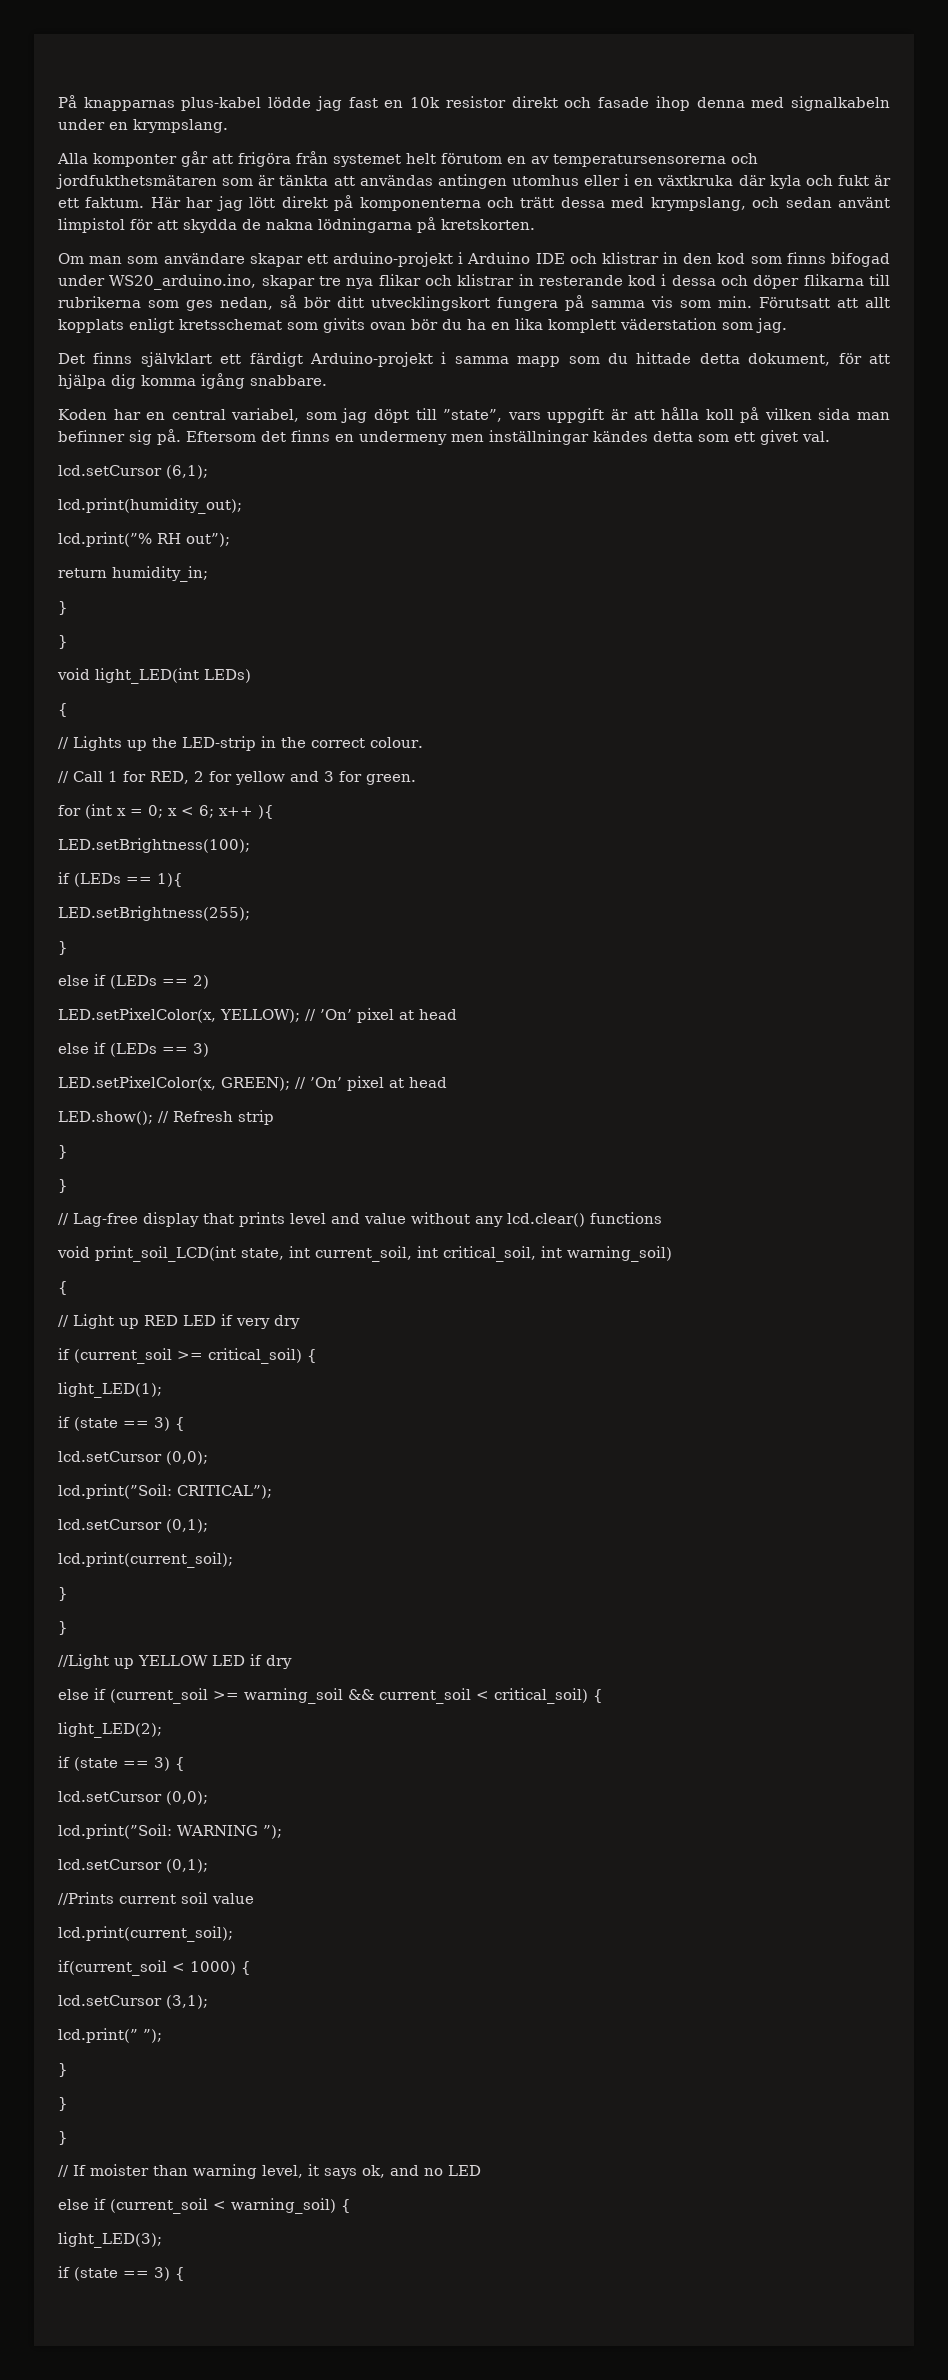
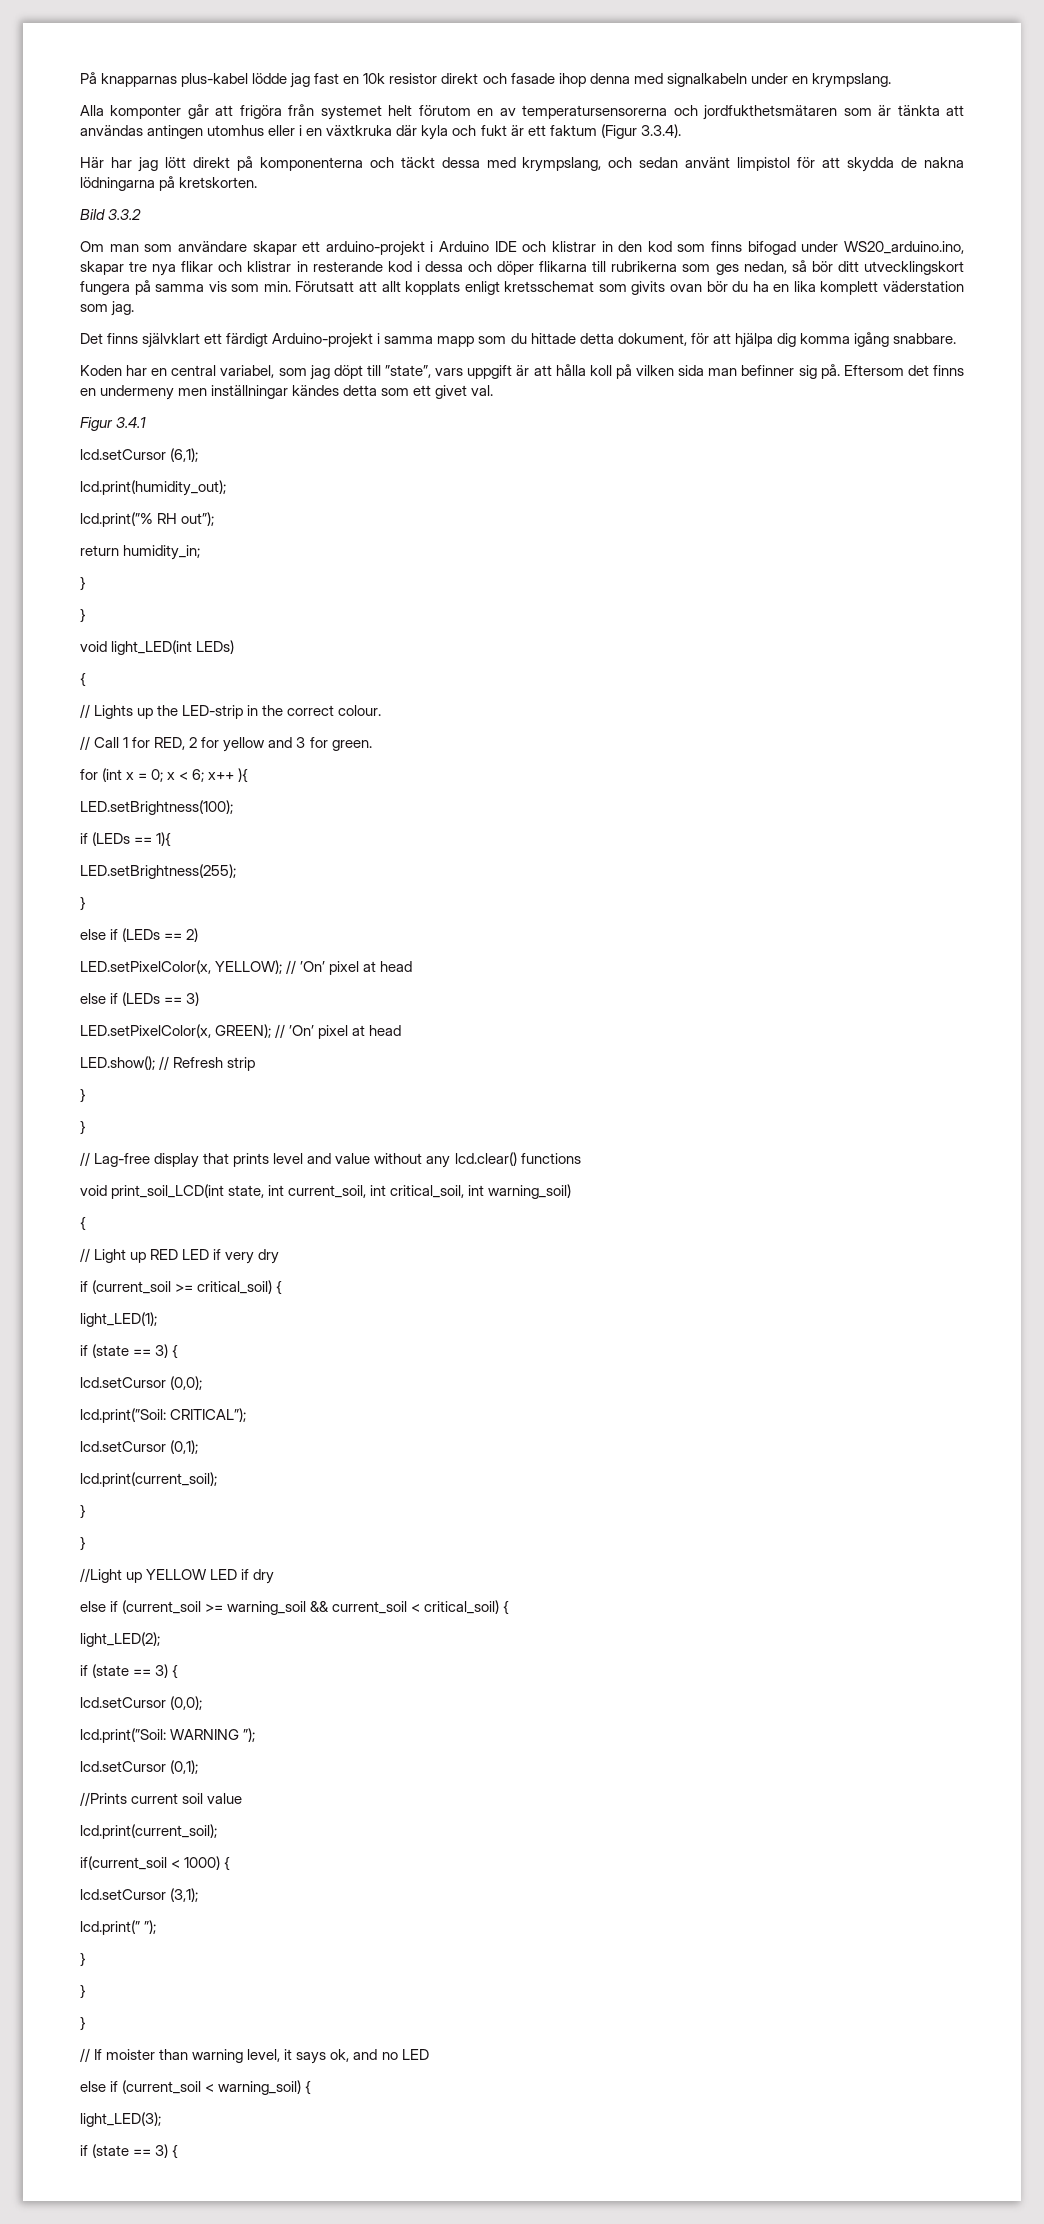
- Alla komponter går att frigöra från systemet helt förutom en av temperatursensorerna och jordfukthetsmätaren som är tänkta att användas antingen utomhus eller i en växtkruka där kyla och fukt är ett faktum. Här har jag lött direkt på komponenterna och trätt dessa med krympslang, och sedan använt limpistol för att skydda de nakna lödningarna på kretskorten.
+ Alla komponter går att frigöra från systemet helt förutom en av temperatursensorerna och jordfukthetsmätaren som är tänkta att användas antingen utomhus eller i en växtkruka där kyla och fukt är ett faktum (Figur 3.3.4).
+ Här har jag lött direkt på komponenterna och täckt dessa med krympslang, och sedan använt limpistol för att skydda de nakna lödningarna på kretskorten.
+ Bild 3.3.2
+ Figur 3.4.1

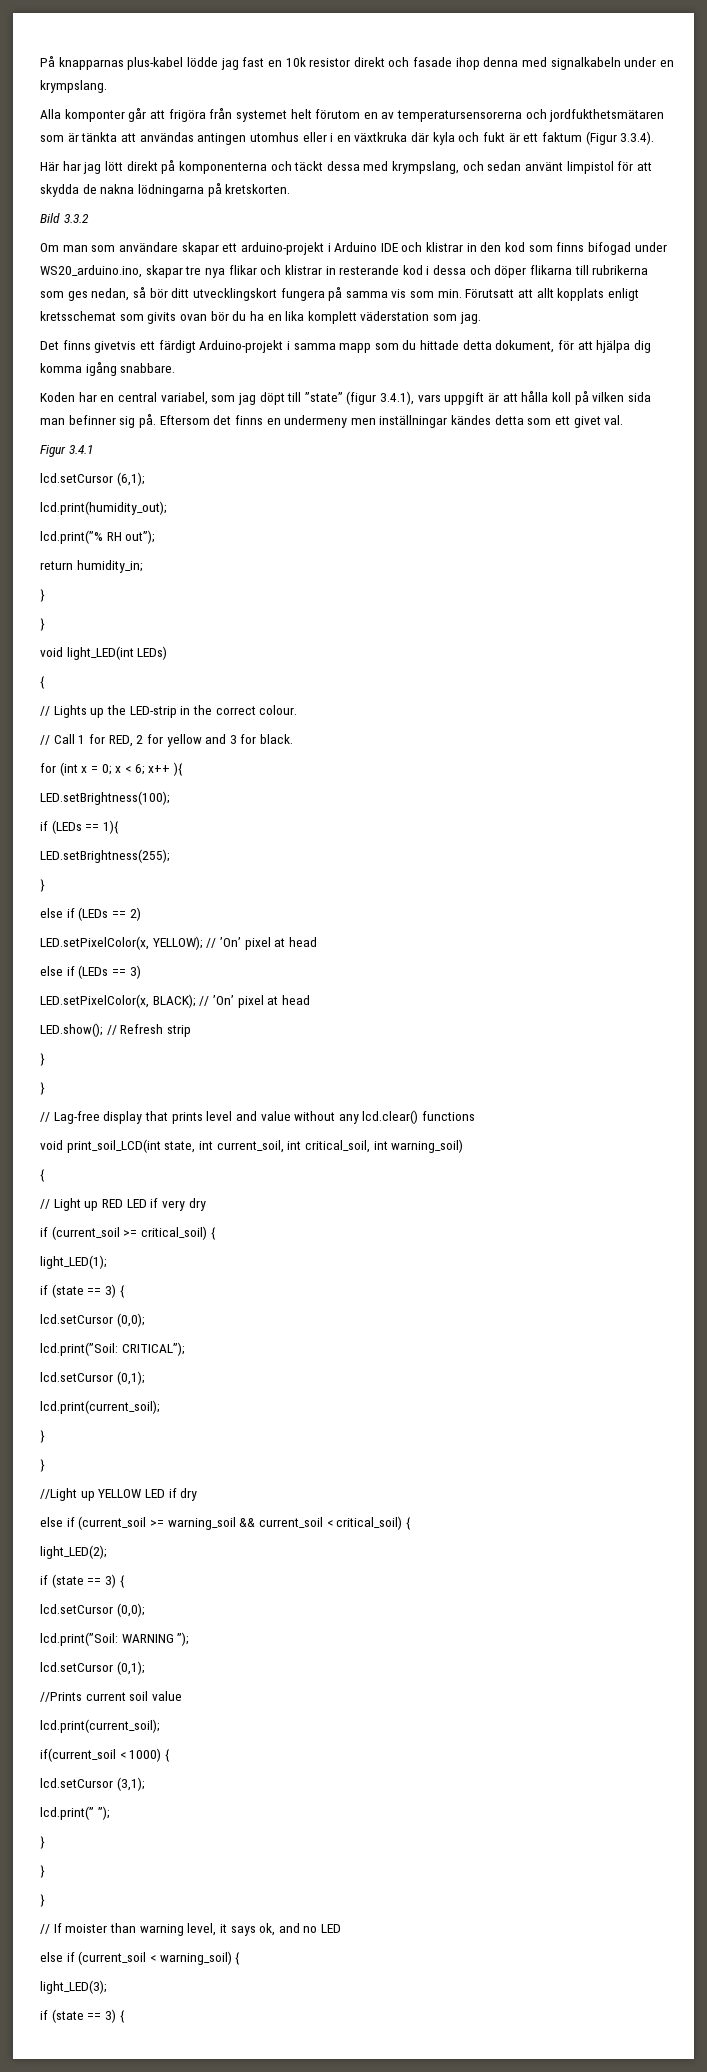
- Det finns självklart ett färdigt Arduino-projekt i samma mapp som du hittade detta dokument, för att hjälpa dig komma igång snabbare.
+ Det finns givetvis ett färdigt Arduino-projekt i samma mapp som du hittade detta dokument, för att hjälpa dig komma igång snabbare.
- Koden har en central variabel, som jag döpt till ”state”, vars uppgift är att hålla koll på vilken sida man befinner sig på.
+ Koden har en central variabel, som jag döpt till ”state” (figur 3.4.1), vars uppgift är att hålla koll på vilken sida man befinner sig på.
- // Call 1 for RED, 2 for yellow and 3 for green.
+ // Call 1 for RED, 2 for yellow and 3 for black.
- LED.setPixelColor(x, GREEN); // ’On’ pixel at head
+ LED.setPixelColor(x, BLACK); // ’On’ pixel at head

